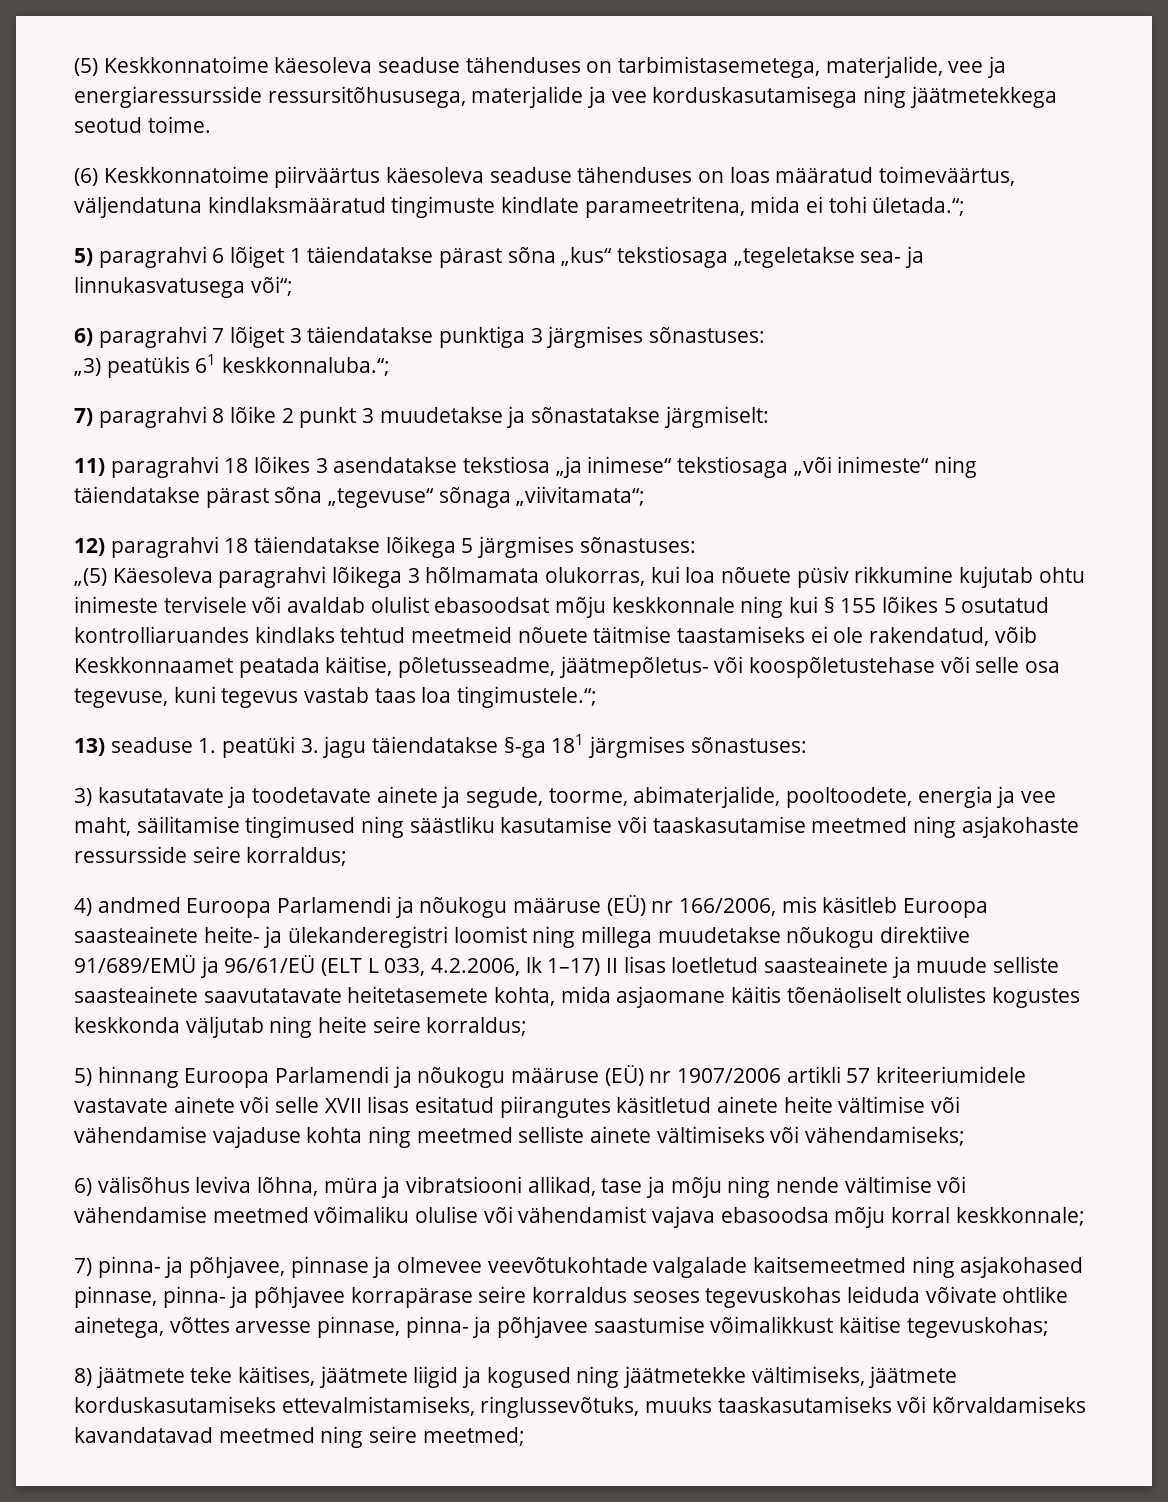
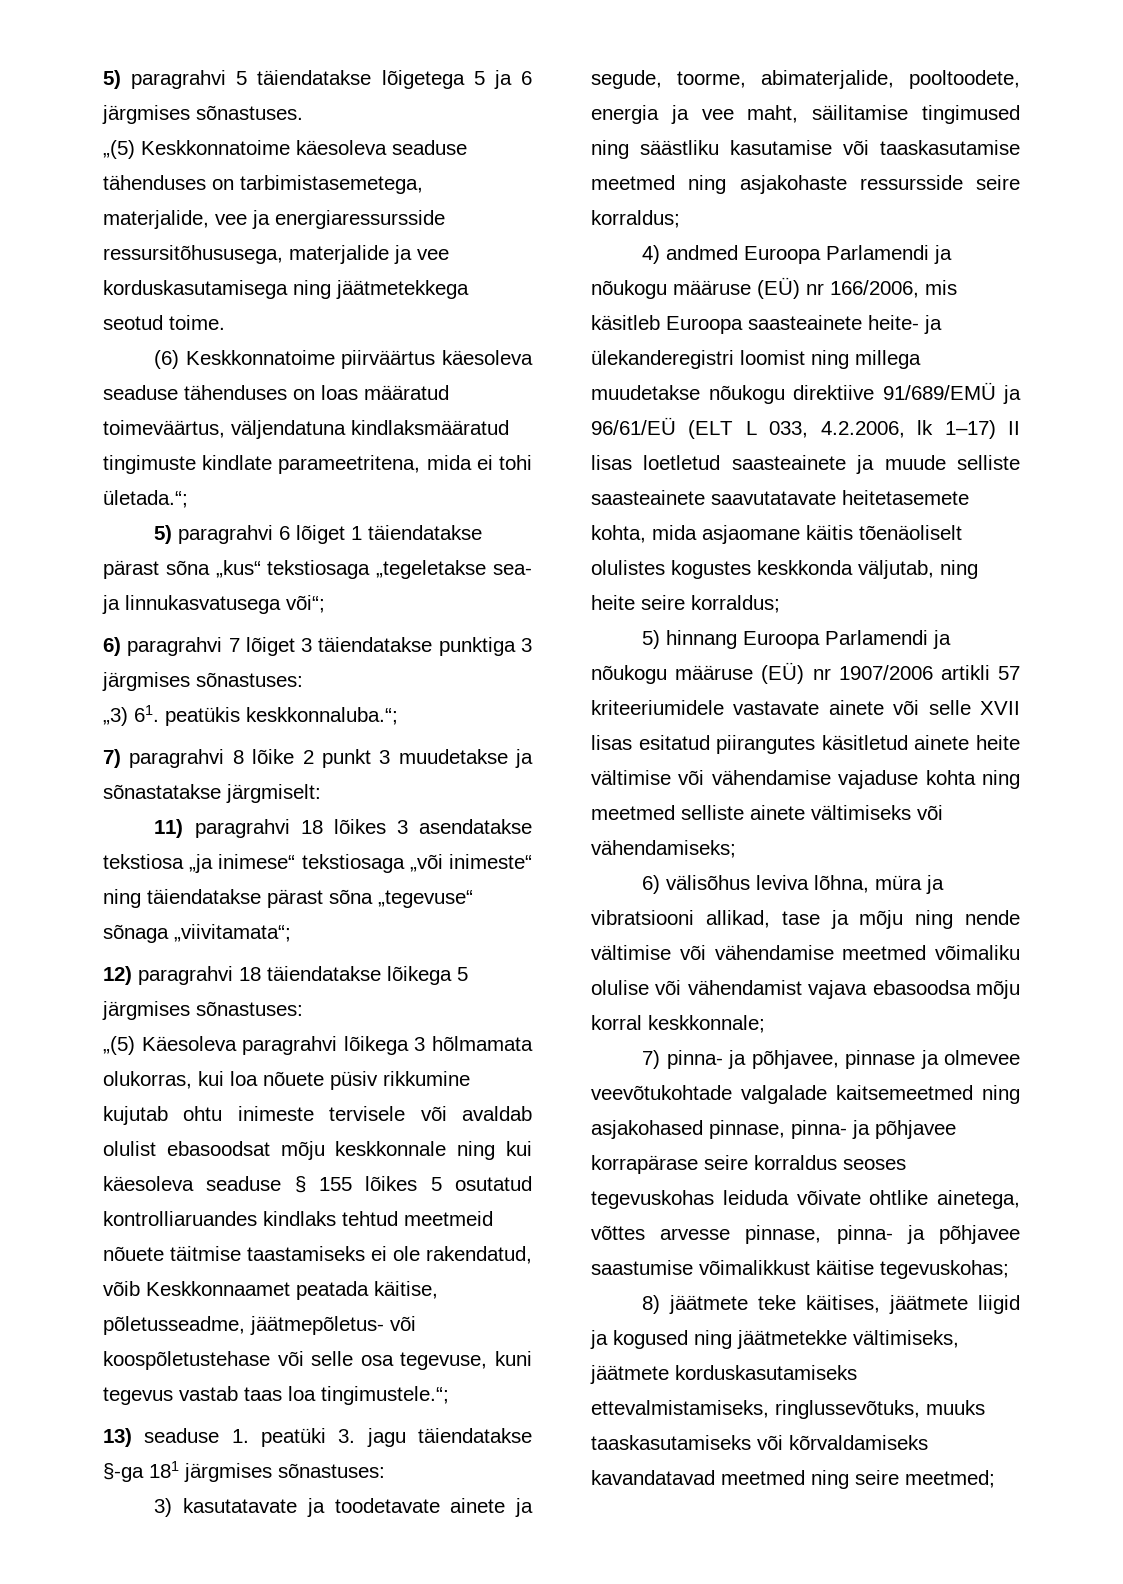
- (5) Keskkonnatoime käesoleva seaduse tähenduses on tarbimistasemetega, materjalide, vee ja energiaressursside ressursitõhususega, materjalide ja vee korduskasutamisega ning jäätmetekkega seotud toime.
+ 5) paragrahvi 5 täiendatakse lõigetega 5 ja 6 järgmises sõnastuses.
+ „(5) Keskkonnatoime käesoleva seaduse tähenduses on tarbimistasemetega, materjalide, vee ja energiaressursside ressursitõhususega, materjalide ja vee korduskasutamisega ning jäätmetekkega seotud toime.
- „3) peatükis 61 keskkonnaluba.“;
+ „3) 61. peatükis keskkonnaluba.“;
- „(5) Käesoleva paragrahvi lõikega 3 hõlmamata olukorras, kui loa nõuete püsiv rikkumine kujutab ohtu inimeste tervisele või avaldab olulist ebasoodsat mõju keskkonnale ning kui § 155 lõikes 5 osutatud kontrolliaruandes kindlaks tehtud meetmeid nõuete täitmise taastamiseks ei ole rakendatud, võib Keskkonnaamet peatada käitise, põletusseadme, jäätmepõletus- või koospõletustehase või selle osa tegevuse, kuni tegevus vastab taas loa tingimustele.“;
+ „(5) Käesoleva paragrahvi lõikega 3 hõlmamata olukorras, kui loa nõuete püsiv rikkumine kujutab ohtu inimeste tervisele või avaldab olulist ebasoodsat mõju keskkonnale ning kui käesoleva seaduse § 155 lõikes 5 osutatud kontrolliaruandes kindlaks tehtud meetmeid nõuete täitmise taastamiseks ei ole rakendatud, võib Keskkonnaamet peatada käitise, põletusseadme, jäätmepõletus- või koospõletustehase või selle osa tegevuse, kuni tegevus vastab taas loa tingimustele.“;
- 4) andmed Euroopa Parlamendi ja nõukogu määruse (EÜ) nr 166/2006, mis käsitleb Euroopa saasteainete heite- ja ülekanderegistri loomist ning millega muudetakse nõukogu direktiive 91/689/EMÜ ja 96/61/EÜ (ELT L 033, 4.2.2006, lk 1–17) II lisas loetletud saasteainete ja muude selliste saasteainete saavutatavate heitetasemete kohta, mida asjaomane käitis tõenäoliselt olulistes kogustes keskkonda väljutab ning heite seire korraldus;
+ 4) andmed Euroopa Parlamendi ja nõukogu määruse (EÜ) nr 166/2006, mis käsitleb Euroopa saasteainete heite- ja ülekanderegistri loomist ning millega muudetakse nõukogu direktiive 91/689/EMÜ ja 96/61/EÜ (ELT L 033, 4.2.2006, lk 1–17) II lisas loetletud saasteainete ja muude selliste saasteainete saavutatavate heitetasemete kohta, mida asjaomane käitis tõenäoliselt olulistes kogustes keskkonda väljutab, ning heite seire korraldus;

